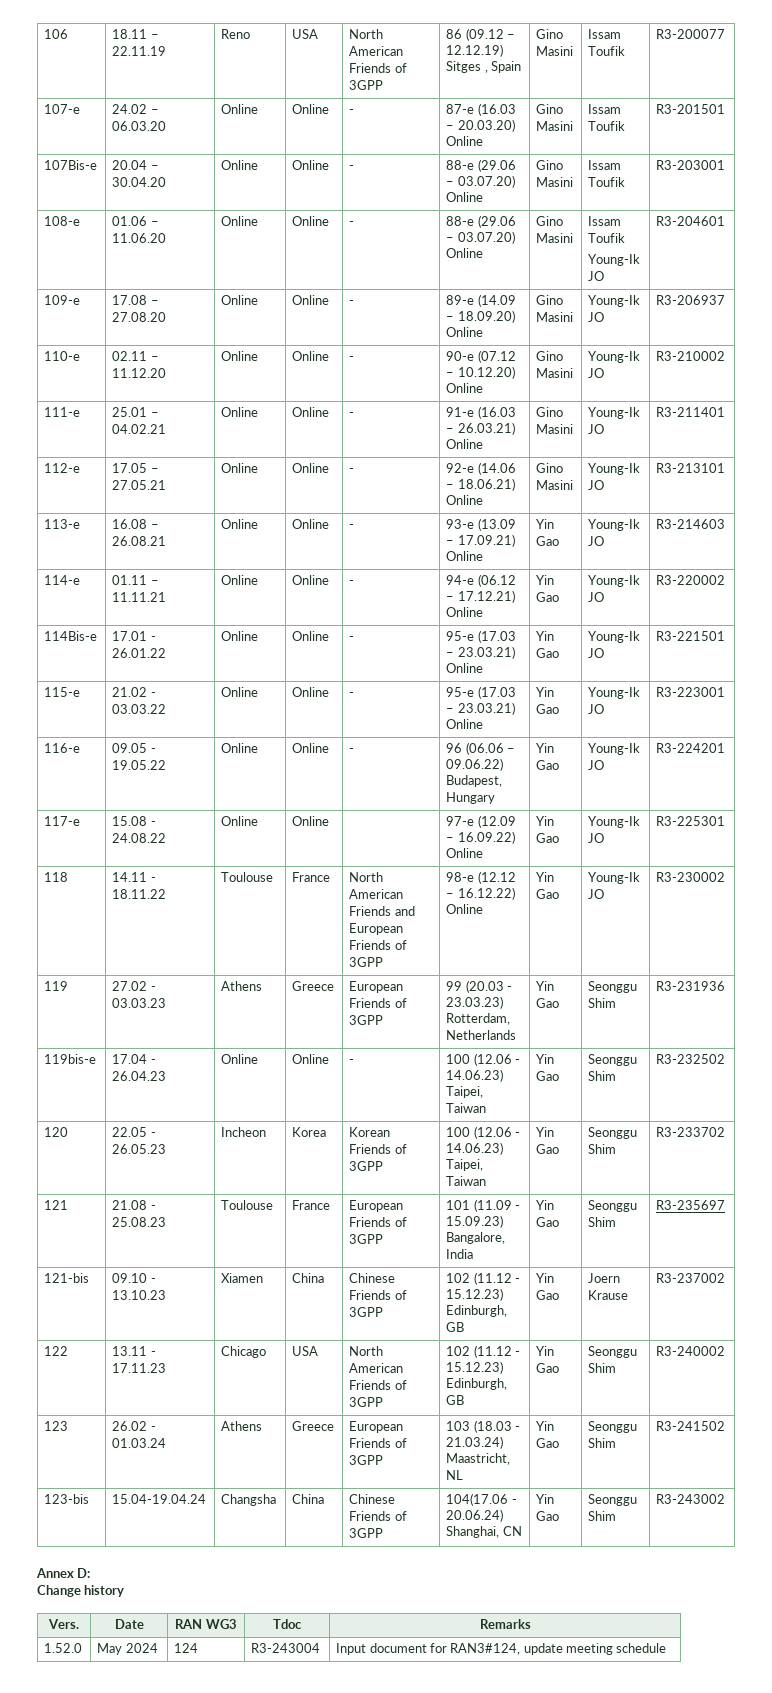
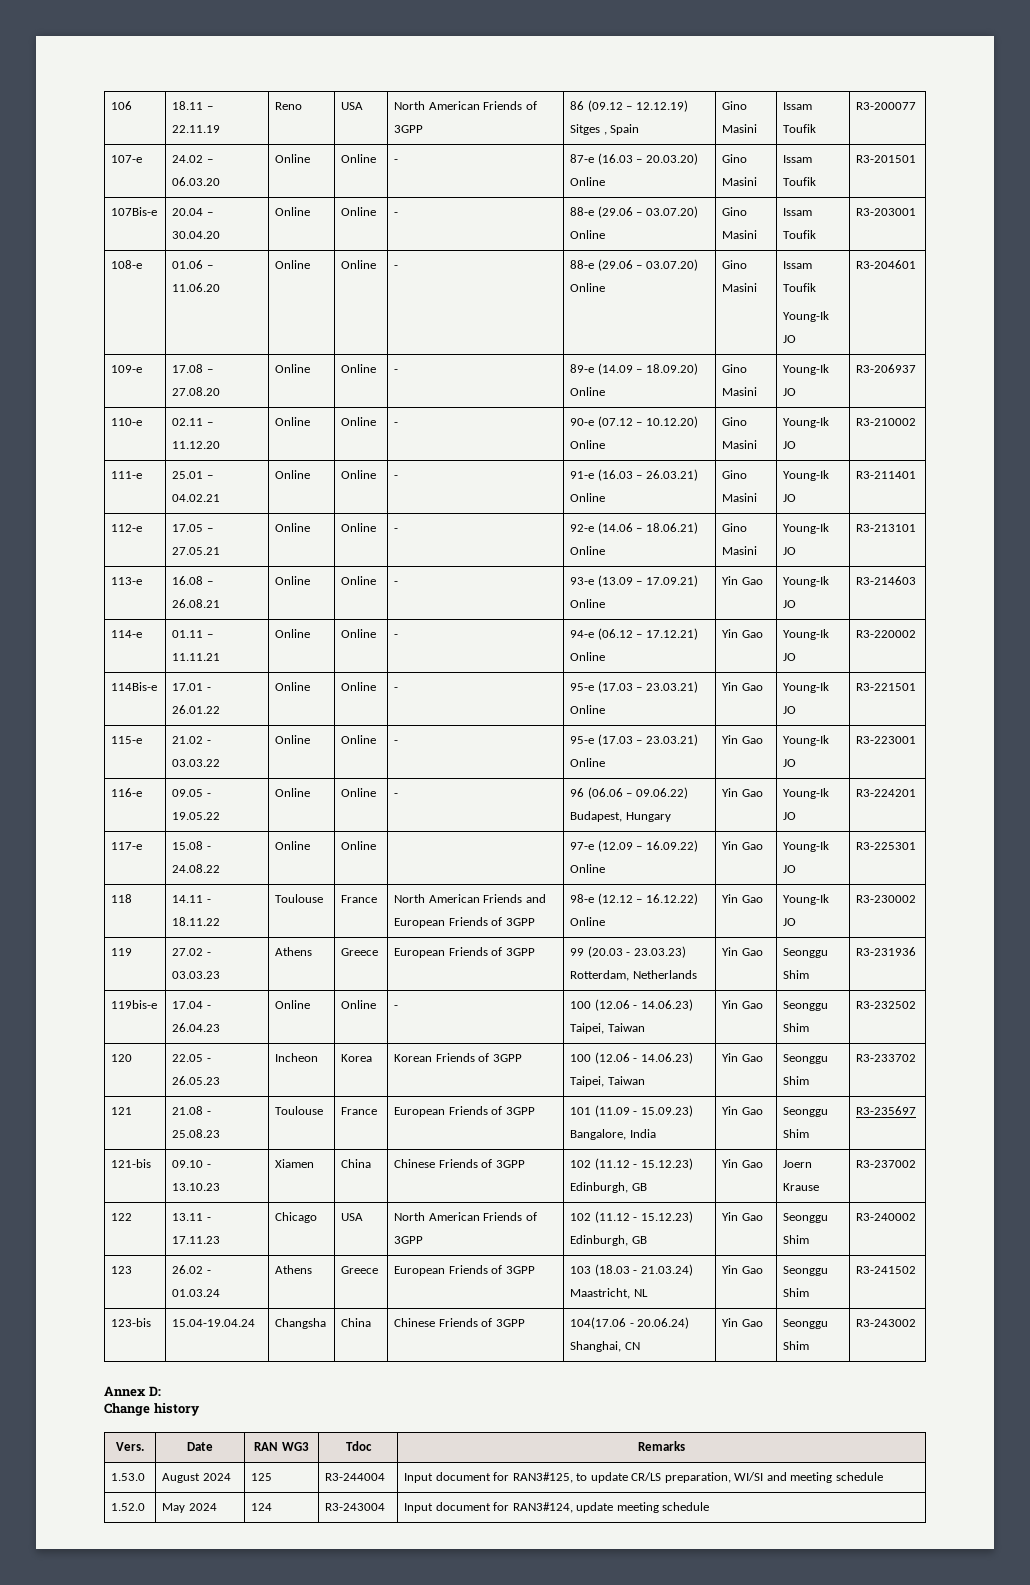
+ 1.53.0 | August 2024 | 125 | R3-244004 | Input document for RAN3#125, to update CR/LS preparation, WI/SI and meeting schedule

